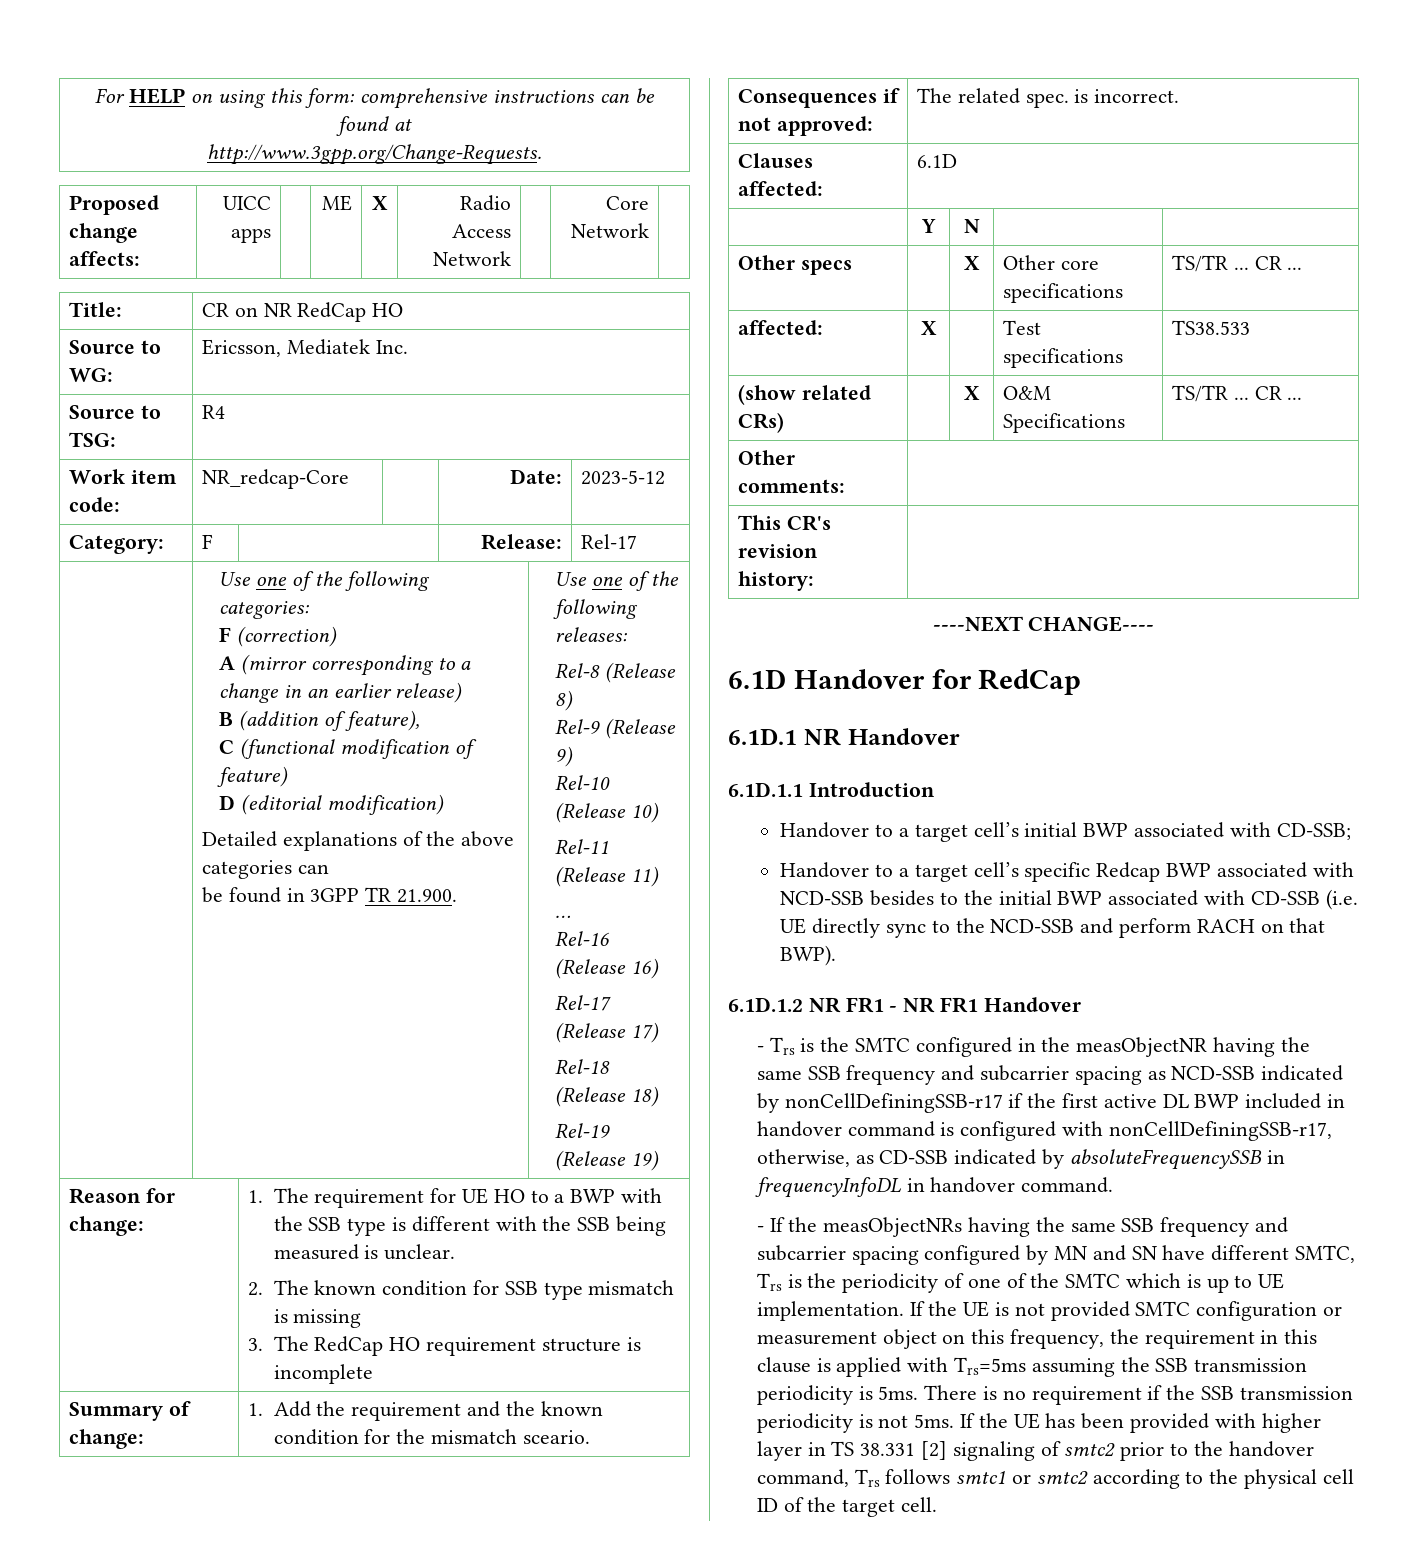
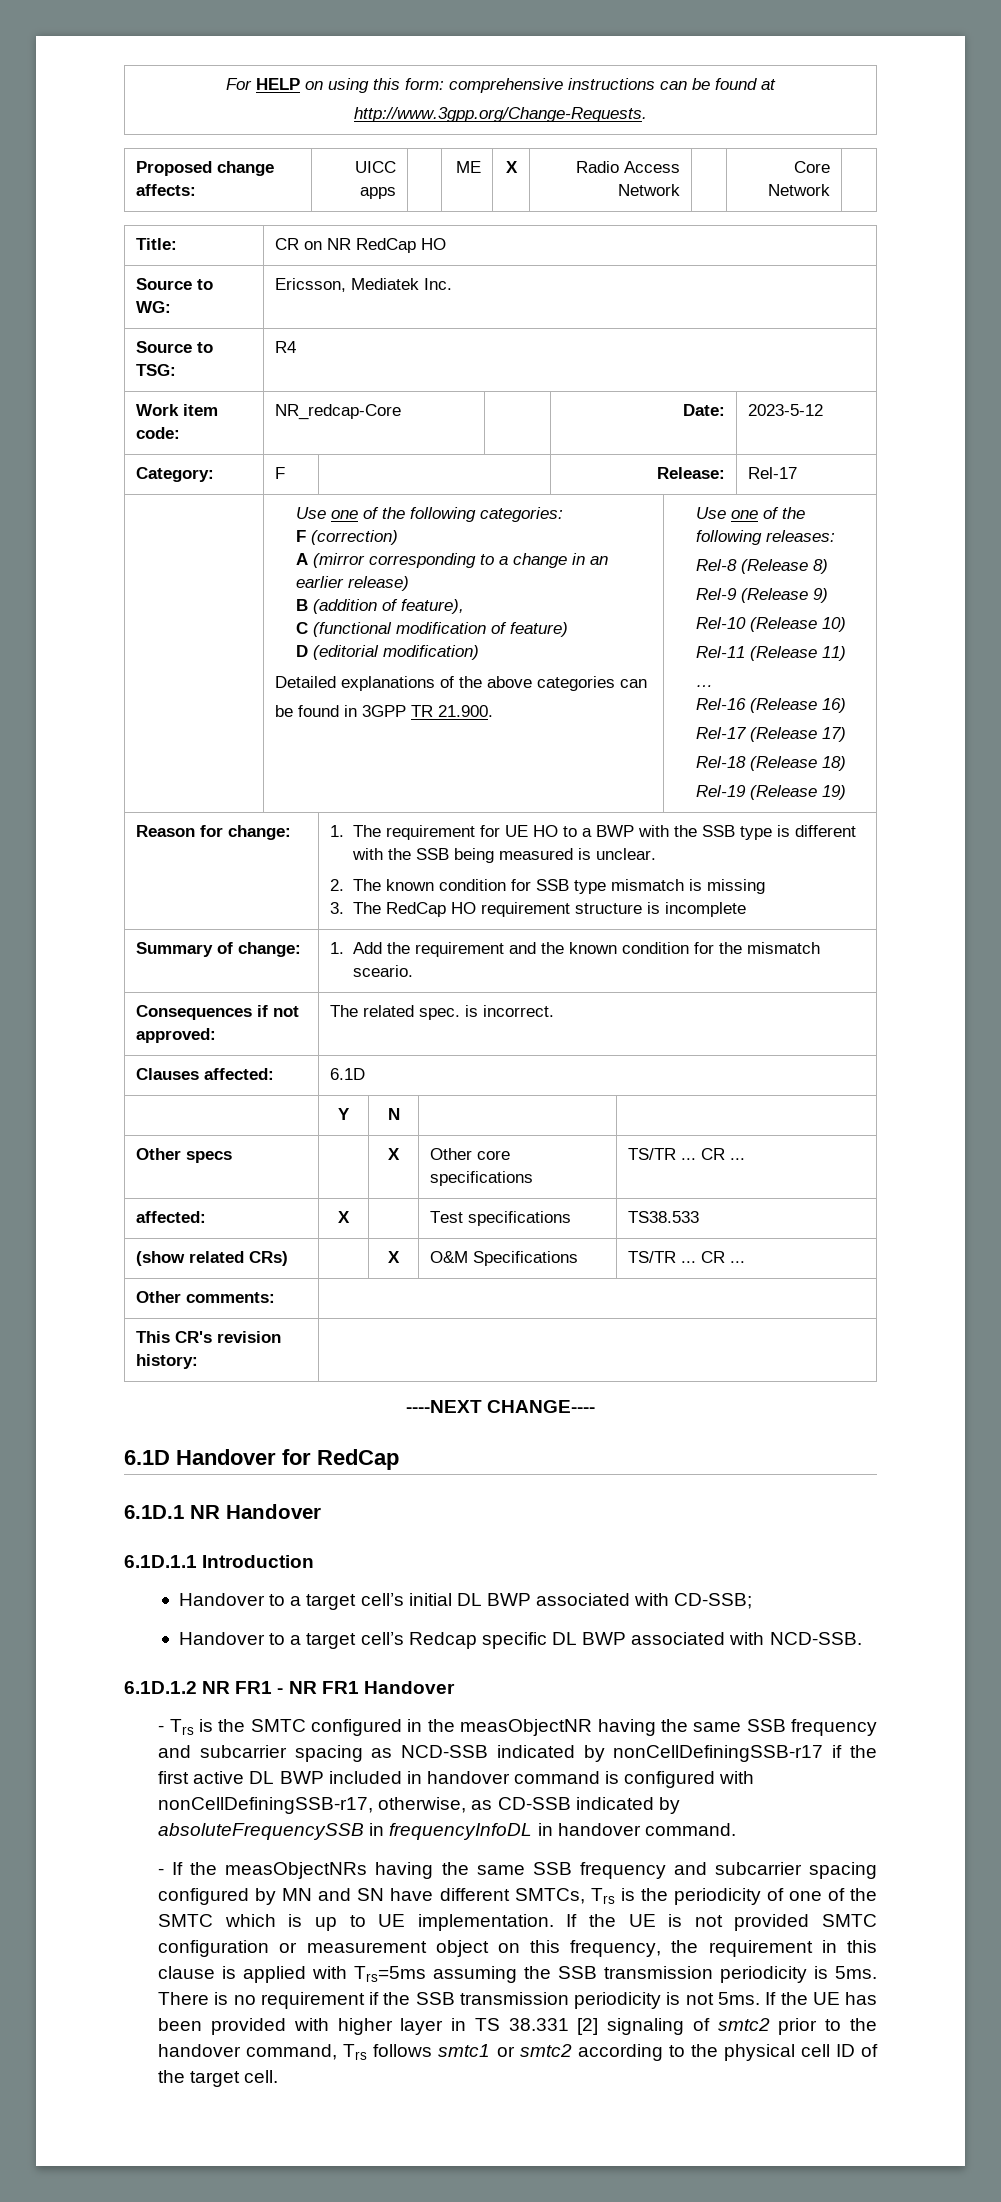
- Handover to a target cell’s initial BWP associated with CD-SSB;
+ Handover to a target cell’s initial DL BWP associated with CD-SSB;
- Handover to a target cell’s specific Redcap BWP associated with NCD-SSB besides to the initial BWP associated with CD-SSB (i.e. UE directly sync to the NCD-SSB and perform RACH on that BWP).
+ Handover to a target cell’s Redcap specific DL BWP associated with NCD-SSB.
- - If the measObjectNRs having the same SSB frequency and subcarrier spacing configured by MN and SN have different SMTC, Trs is the periodicity of one of the SMTC which is up to UE implementation.
+ - If the measObjectNRs having the same SSB frequency and subcarrier spacing configured by MN and SN have different SMTCs, Trs is the periodicity of one of the SMTC which is up to UE implementation.

